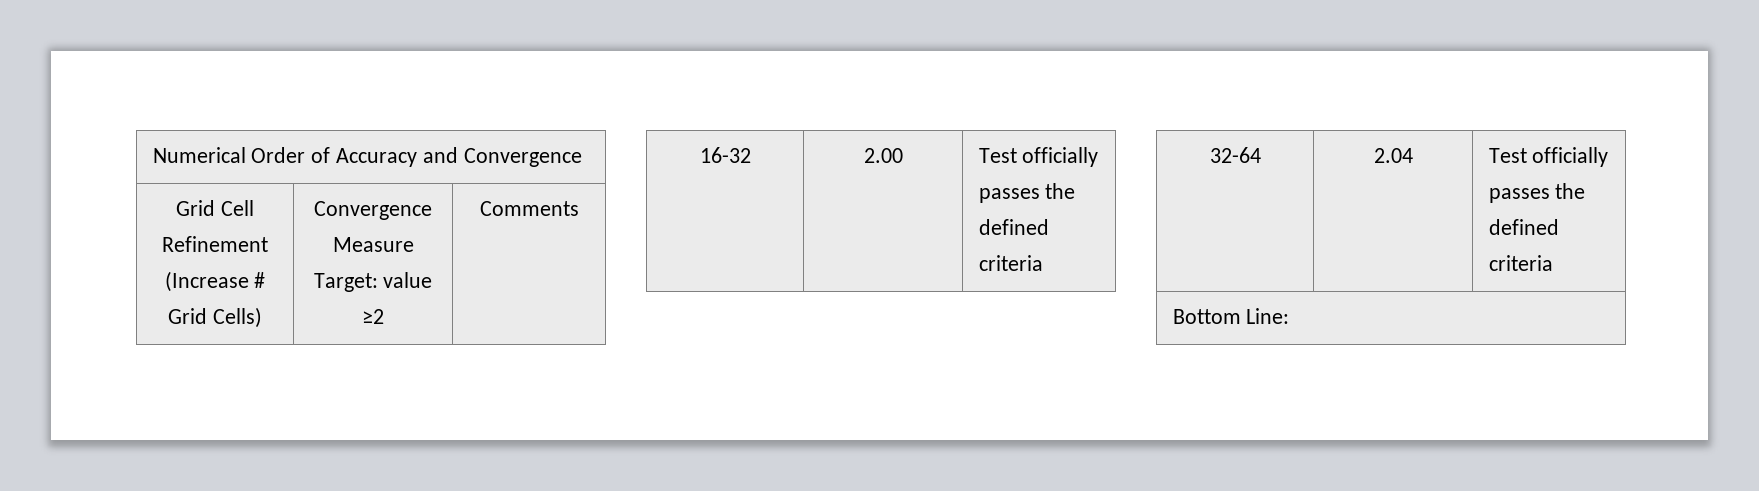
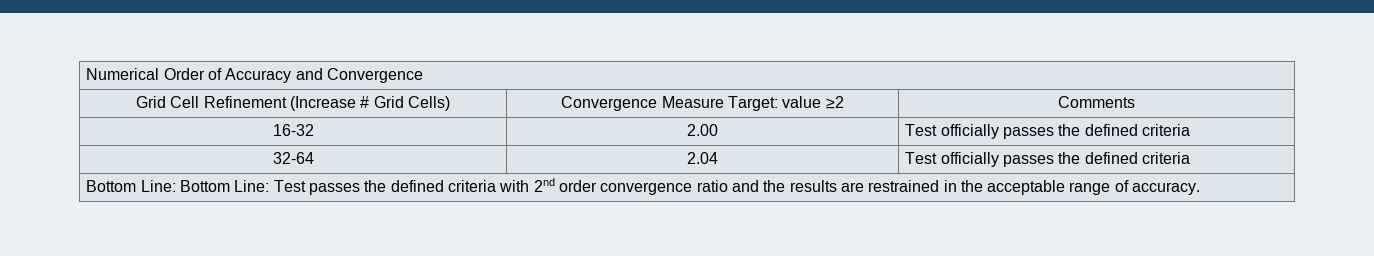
- Bottom Line:
+ Bottom Line: Bottom Line: Test passes the defined criteria with 2nd order convergence ratio and the results are restrained in the acceptable range of accuracy.

